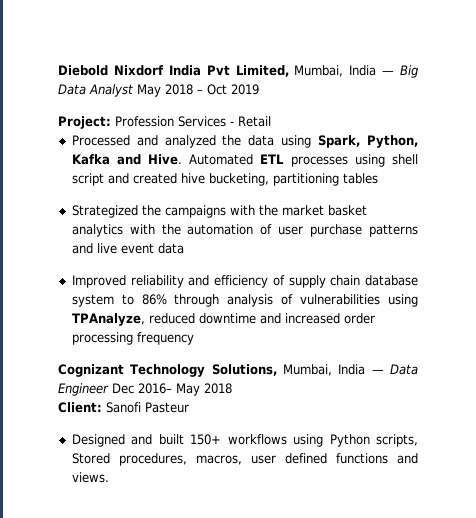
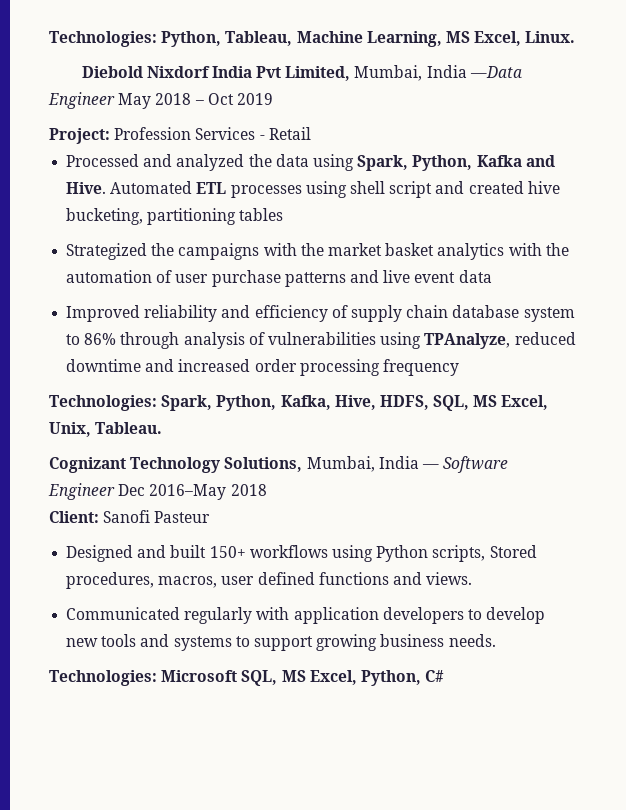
+ Technologies: Python, Tableau, Machine Learning, MS Excel, Linux.
- Diebold Nixdorf India Pvt Limited, Mumbai, India — Big Data Analyst May 2018 – Oct 2019
+ Diebold Nixdorf India Pvt Limited, Mumbai, India —Data Engineer May 2018 – Oct 2019
+ Technologies: Spark, Python, Kafka, Hive, HDFS, SQL, MS Excel, Unix, Tableau.
- Cognizant Technology Solutions, Mumbai, India — Data Engineer Dec 2016– May 2018
+ Cognizant Technology Solutions, Mumbai, India — Software Engineer Dec 2016–May 2018
+ Communicated regularly with application developers to develop new tools and systems to support growing business needs.
+ Technologies: Microsoft SQL, MS Excel, Python, C#

